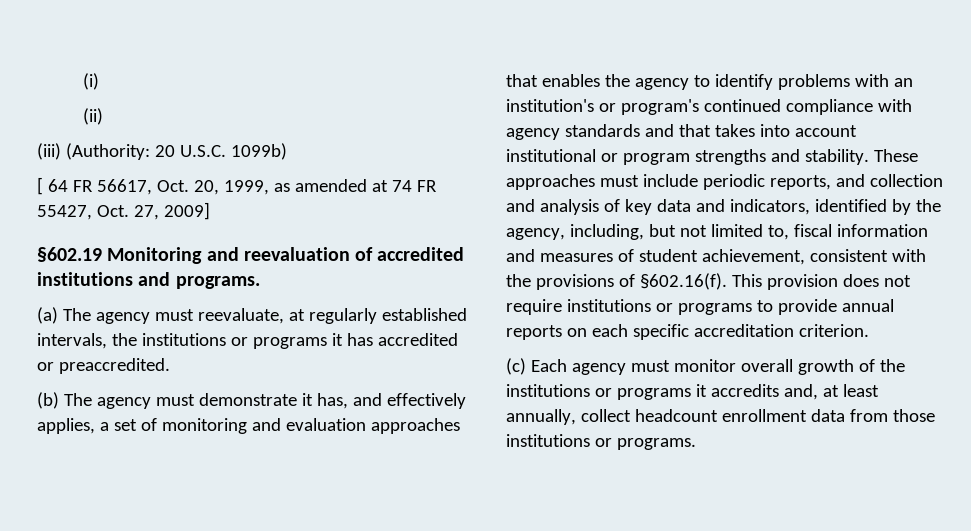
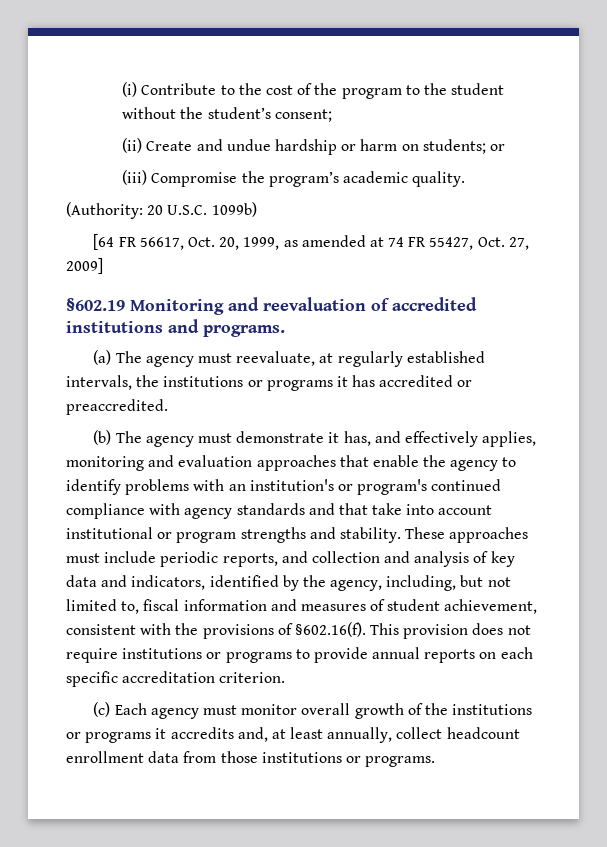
- (i)
- (ii)
- (iii) (Authority: 20 U.S.C. 1099b)
+ (i) Contribute to the cost of the program to the student without the student’s consent;
+ (ii) Create and undue hardship or harm on students; or
+ (iii) Compromise the program’s academic quality.
+ (Authority: 20 U.S.C. 1099b)
- [ 64 FR 56617, Oct. 20, 1999, as amended at 74 FR 55427, Oct. 27, 2009]
+ [64 FR 56617, Oct. 20, 1999, as amended at 74 FR 55427, Oct. 27, 2009]
- (b) The agency must demonstrate it has, and effectively applies, a set of monitoring and evaluation approaches that enables the agency to identify problems with an institution's or program's continued compliance with agency standards and that takes into account institutional or program strengths and stability.
+ (b) The agency must demonstrate it has, and effectively applies, monitoring and evaluation approaches that enable the agency to identify problems with an institution's or program's continued compliance with agency standards and that take into account institutional or program strengths and stability.

